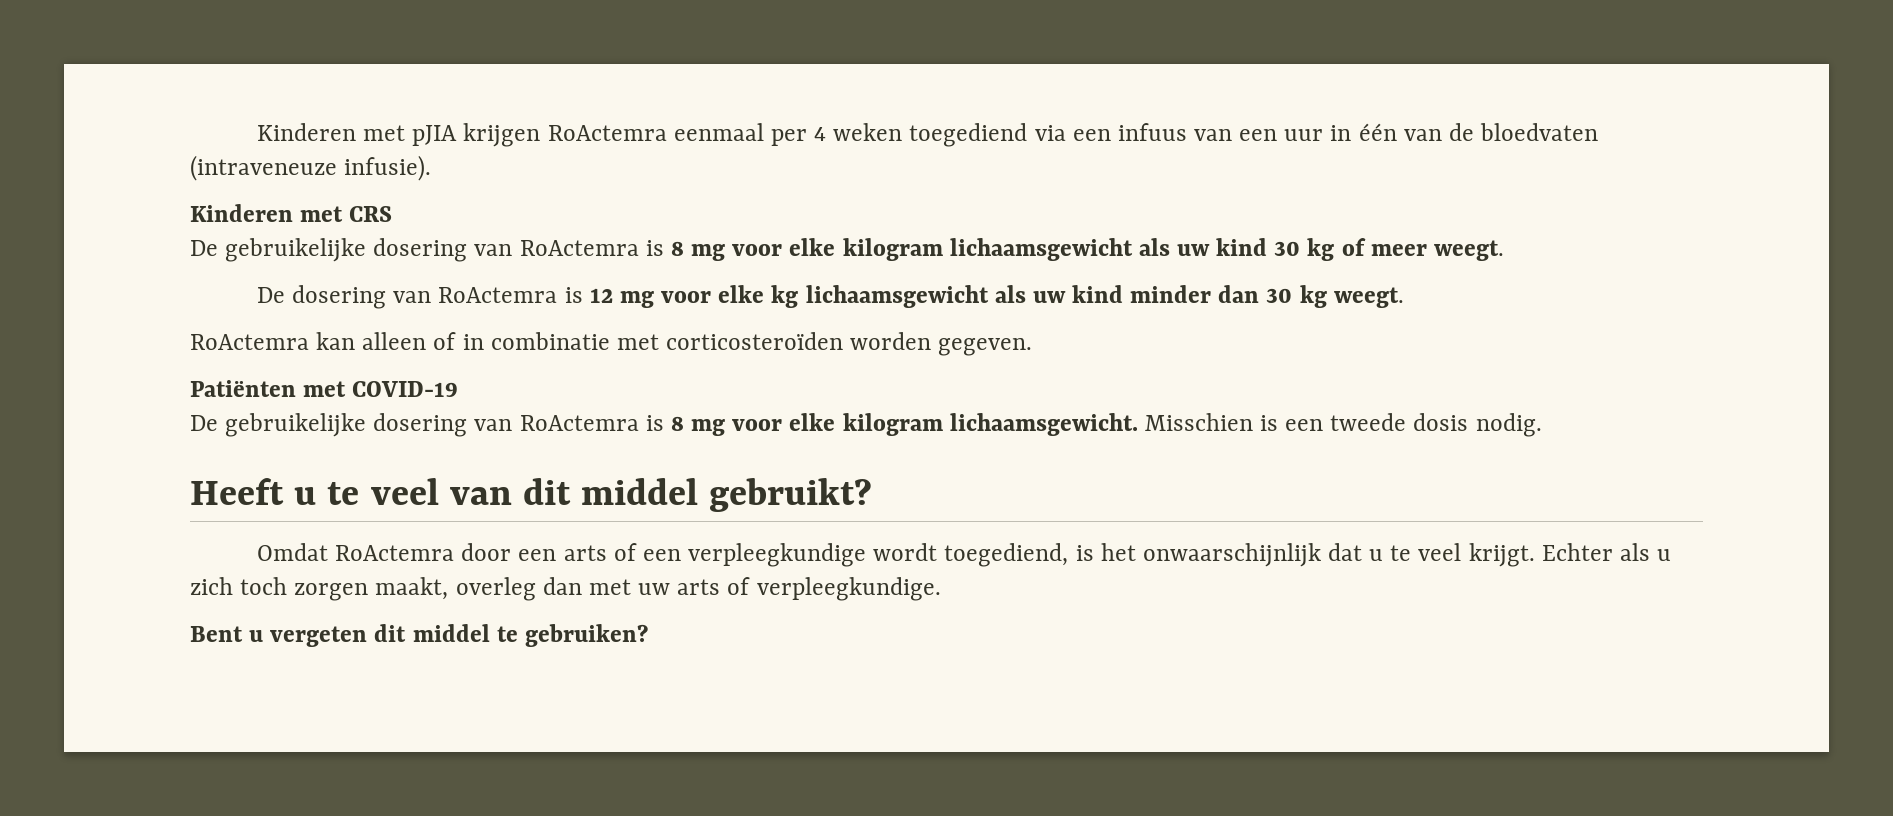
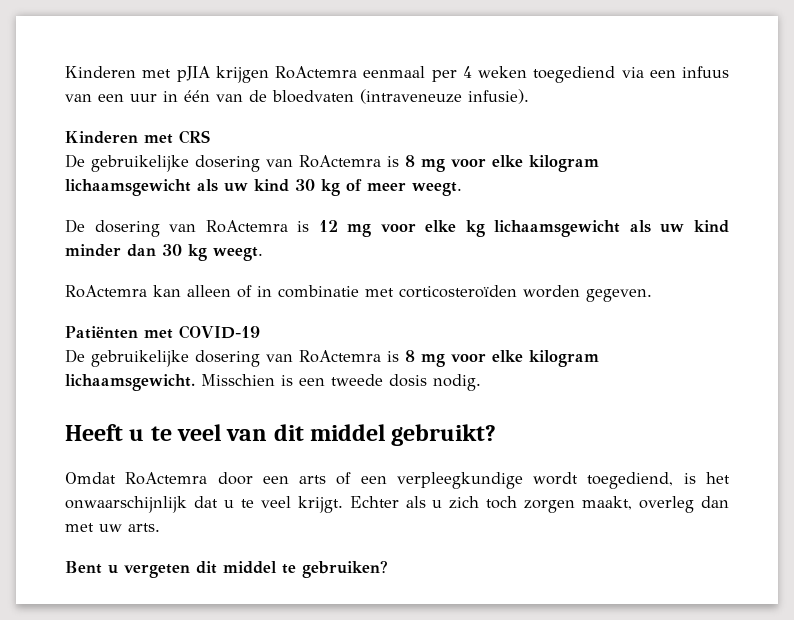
- Echter als u zich toch zorgen maakt, overleg dan met uw arts of verpleegkundige.
+ Echter als u zich toch zorgen maakt, overleg dan met uw arts.

